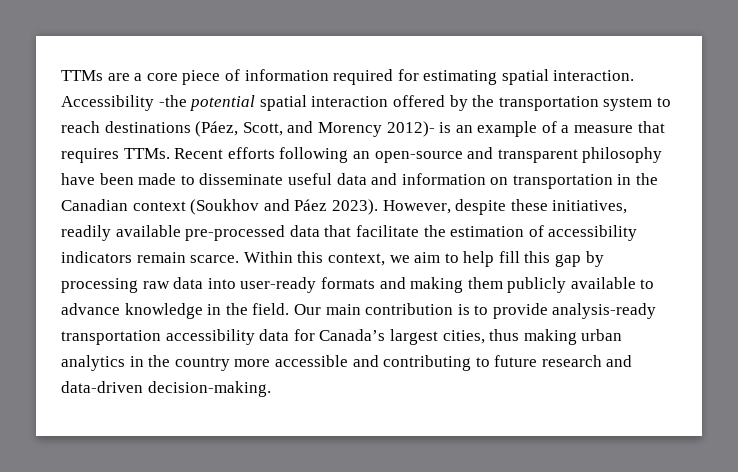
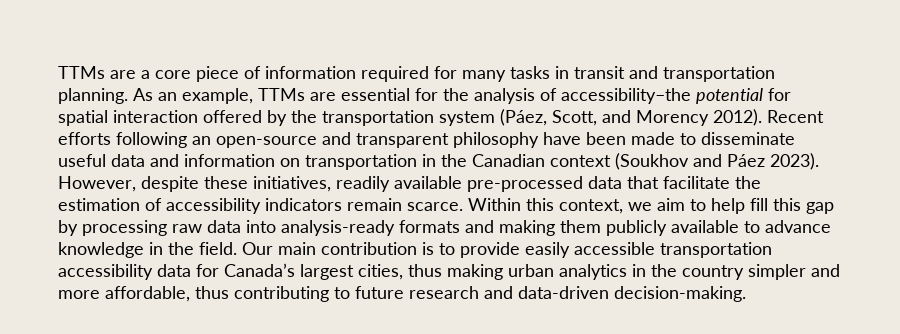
- TTMs are a core piece of information required for estimating spatial interaction. Accessibility -the potential spatial interaction offered by the transportation system to reach destinations (Páez, Scott, and Morency 2012)- is an example of a measure that requires TTMs.
+ TTMs are a core piece of information required for many tasks in transit and transportation planning. As an example, TTMs are essential for the analysis of accessibility–the potential for spatial interaction offered by the transportation system (Páez, Scott, and Morency 2012).
- Within this context, we aim to help fill this gap by processing raw data into user-ready formats and making them publicly available to advance knowledge in the field.
+ Within this context, we aim to help fill this gap by processing raw data into analysis-ready formats and making them publicly available to advance knowledge in the field.
- Our main contribution is to provide analysis-ready transportation accessibility data for Canada’s largest cities, thus making urban analytics in the country more accessible and contributing to future research and data-driven decision-making.
+ Our main contribution is to provide easily accessible transportation accessibility data for Canada’s largest cities, thus making urban analytics in the country simpler and more affordable, thus contributing to future research and data-driven decision-making.

